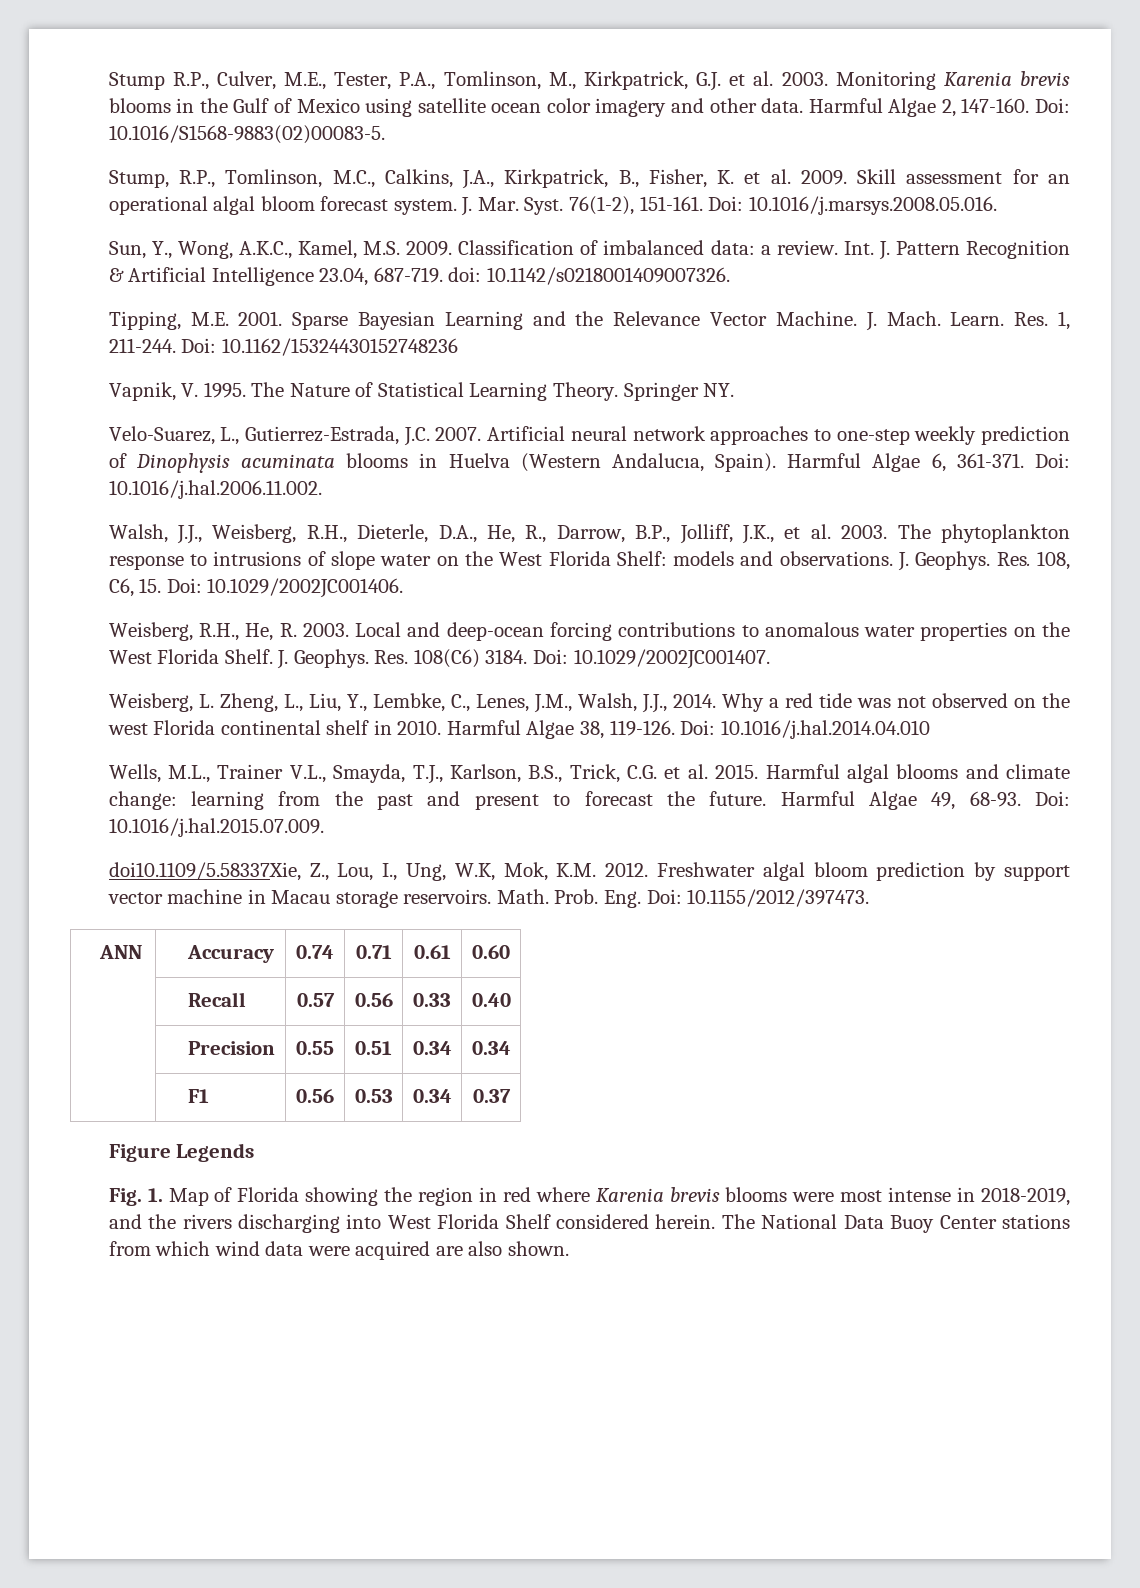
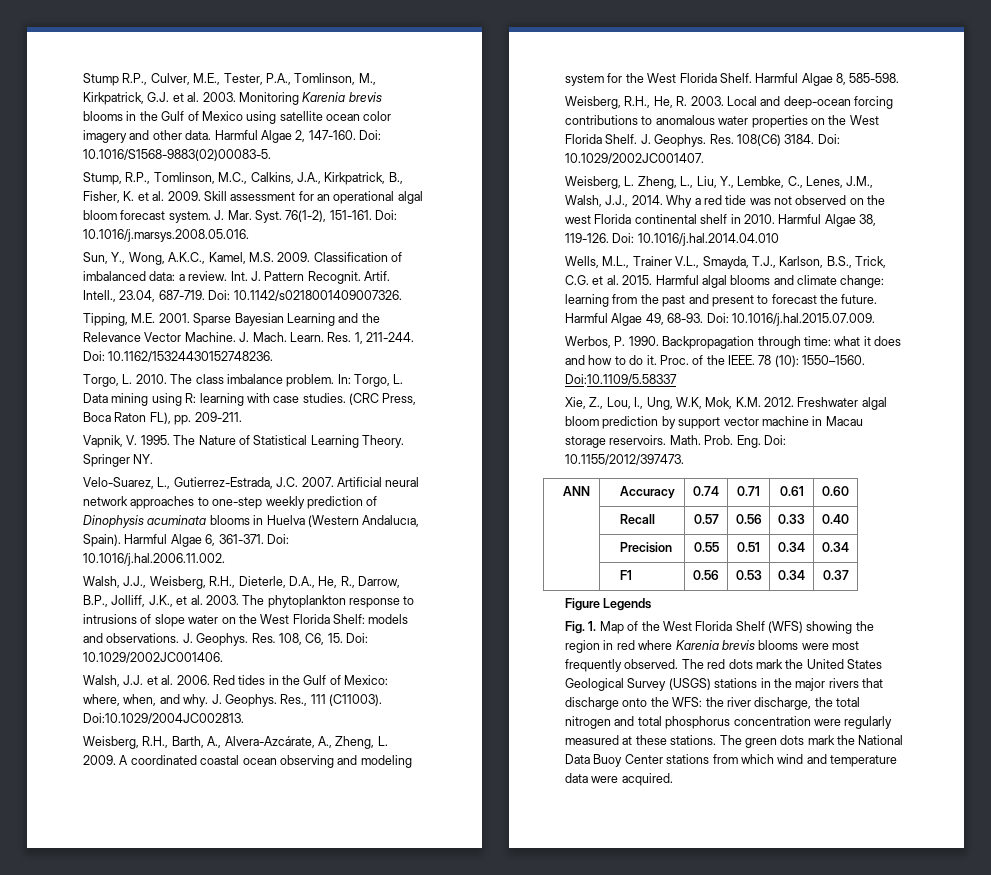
- Int. J. Pattern Recognition & Artificial Intelligence 23.04, 687-719. doi: 10.1142/s0218001409007326.
+ Int. J. Pattern Recognit. Artif. Intell., 23.04, 687-719. Doi: 10.1142/s0218001409007326.
- Doi: 10.1162/15324430152748236
+ Doi: 10.1162/15324430152748236.
+ Torgo, L. 2010. The class imbalance problem. In: Torgo, L. Data mining using R: learning with case studies. (CRC Press, Boca Raton FL), pp. 209-211.
+ Walsh, J.J. et al. 2006. Red tides in the Gulf of Mexico: where, when, and why. J. Geophys. Res., 111 (C11003). Doi:10.1029/2004JC002813.
+ Weisberg, R.H., Barth, A., Alvera-Azcárate, A., Zheng, L. 2009. A coordinated coastal ocean observing and modeling system for the West Florida Shelf. Harmful Algae 8, 585-598.
- doi10.1109/5.58337Xie, Z., Lou, I., Ung, W.K, Mok, K.M. 2012.
+ Werbos, P. 1990. Backpropagation through time: what it does and how to do it. Proc. of the IEEE. 78 (10): 1550–1560. Doi:10.1109/5.58337
+ Xie, Z., Lou, I., Ung, W.K, Mok, K.M. 2012.
- Fig. 1. Map of Florida showing the region in red where Karenia brevis blooms were most intense in 2018-2019, and the rivers discharging into West Florida Shelf considered herein. The National Data Buoy Center stations from which wind data were acquired are also shown.
+ Fig. 1. Map of the West Florida Shelf (WFS) showing the region in red where Karenia brevis blooms were most frequently observed. The red dots mark the United States Geological Survey (USGS) stations in the major rivers that discharge onto the WFS: the river discharge, the total nitrogen and total phosphorus concentration were regularly measured at these stations. The green dots mark the National Data Buoy Center stations from which wind and temperature data were acquired.

